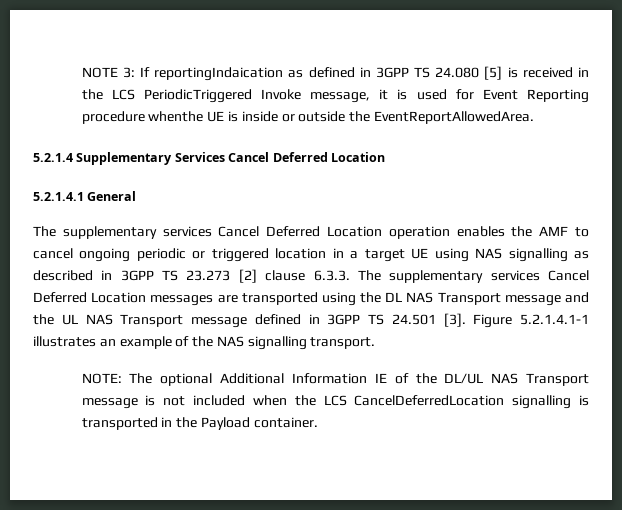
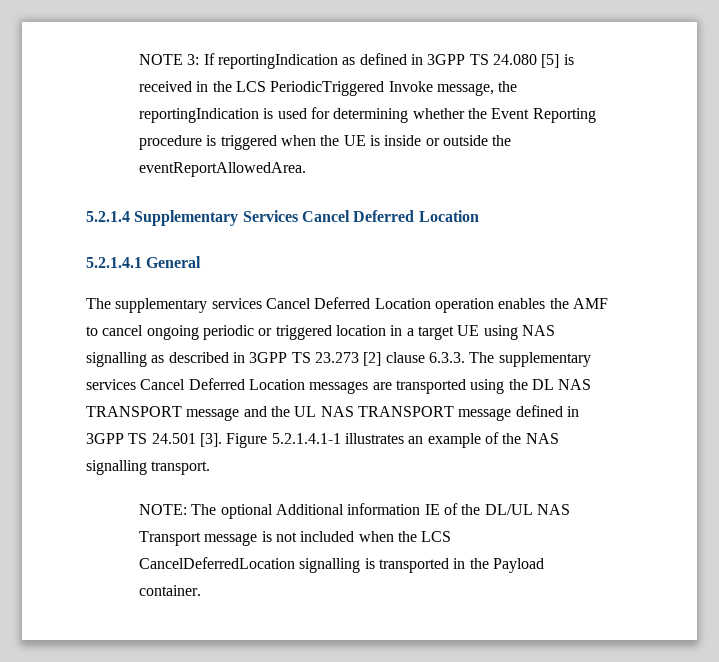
- NOTE 3: If reportingIndaication as defined in 3GPP TS 24.080 [5] is received in the LCS PeriodicTriggered Invoke message, it is used for Event Reporting procedure whenthe UE is inside or outside the EventReportAllowedArea.
+ NOTE 3: If reportingIndication as defined in 3GPP TS 24.080 [5] is received in the LCS PeriodicTriggered Invoke message, the reportingIndication is used for determining whether the Event Reporting procedure is triggered when the UE is inside or outside the eventReportAllowedArea.
- The supplementary services Cancel Deferred Location operation enables the AMF to cancel ongoing periodic or triggered location in a target UE using NAS signalling as described in 3GPP TS 23.273 [2] clause 6.3.3. The supplementary services Cancel Deferred Location messages are transported using the DL NAS Transport message and the UL NAS Transport message defined in 3GPP TS 24.501 [3].
+ The supplementary services Cancel Deferred Location operation enables the AMF to cancel ongoing periodic or triggered location in a target UE using NAS signalling as described in 3GPP TS 23.273 [2] clause 6.3.3. The supplementary services Cancel Deferred Location messages are transported using the DL NAS TRANSPORT message and the UL NAS TRANSPORT message defined in 3GPP TS 24.501 [3].
- NOTE: The optional Additional Information IE of the DL/UL NAS Transport message is not included when the LCS CancelDeferredLocation signalling is transported in the Payload container.
+ NOTE: The optional Additional information IE of the DL/UL NAS Transport message is not included when the LCS CancelDeferredLocation signalling is transported in the Payload container.

